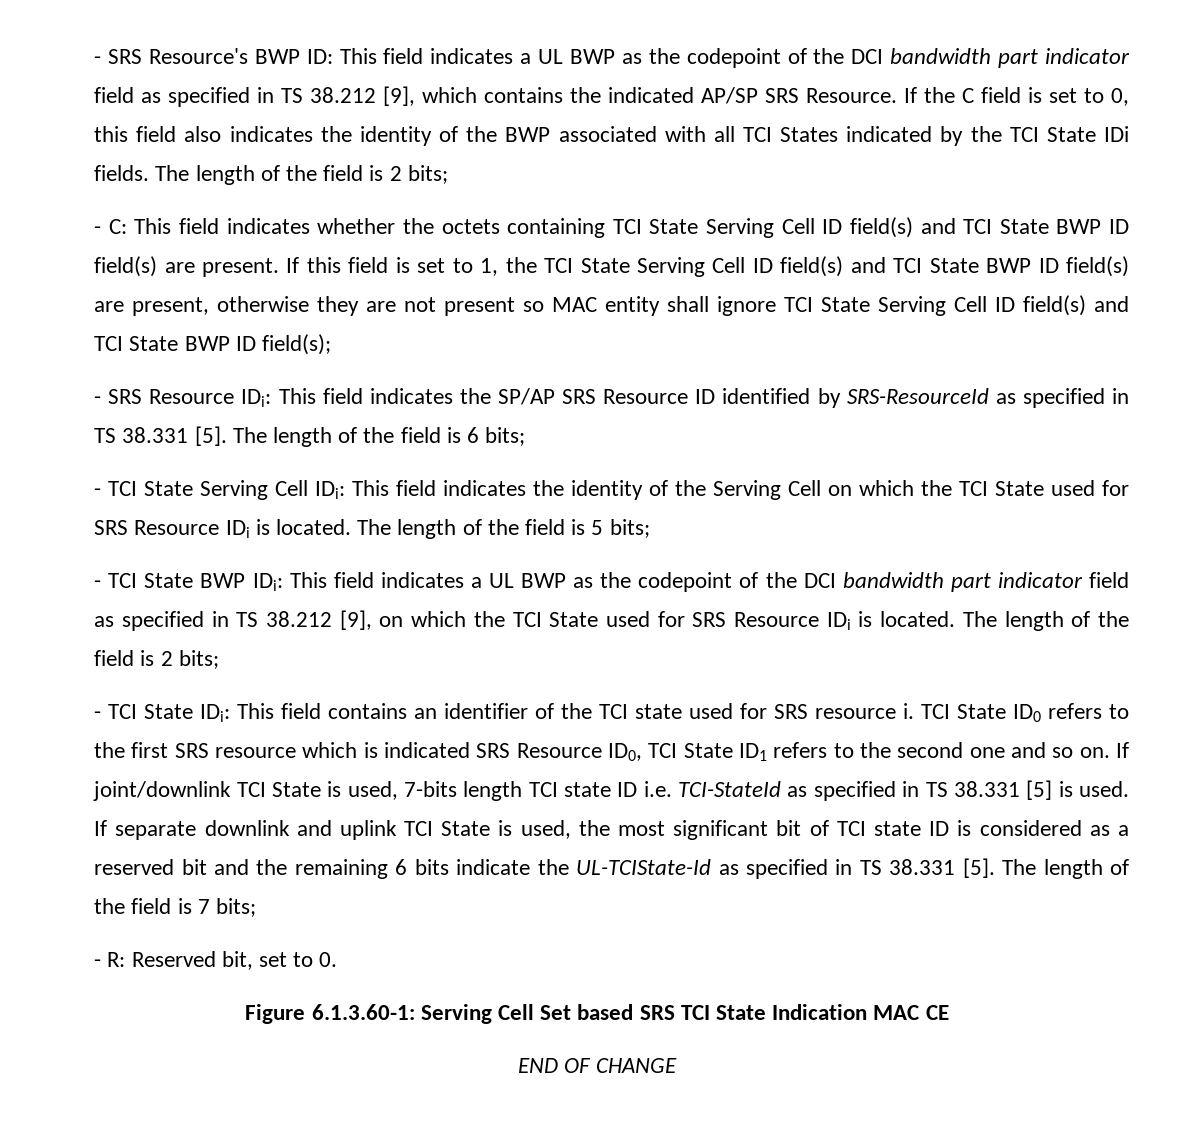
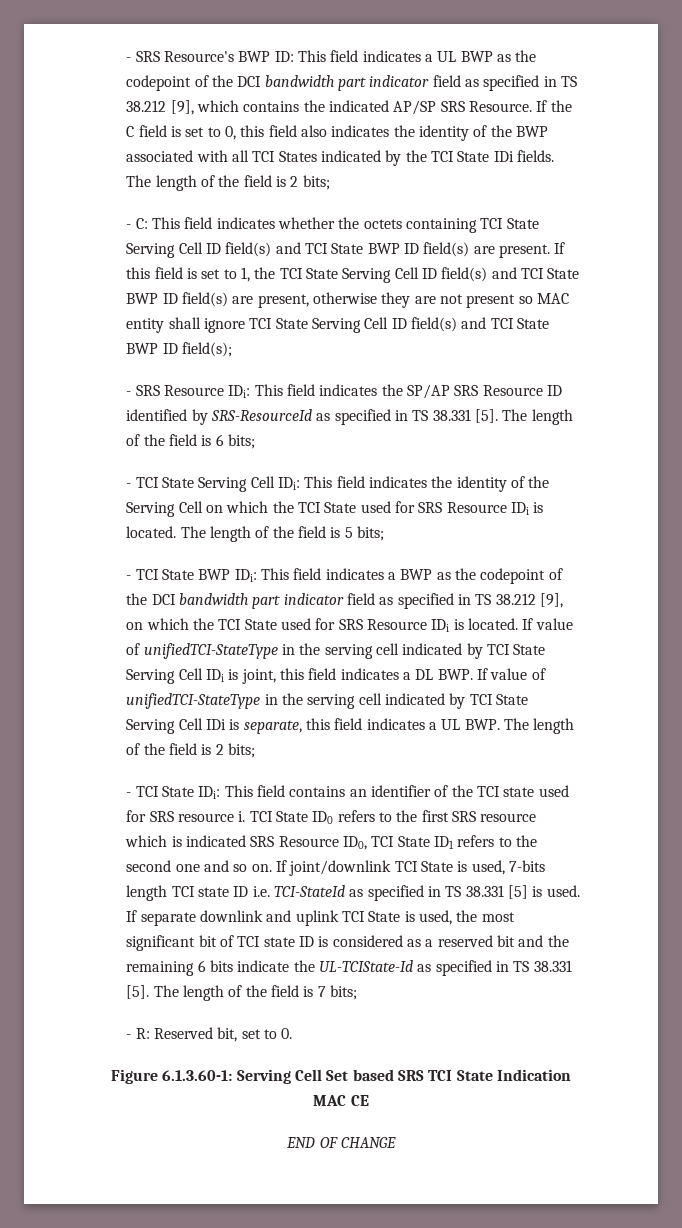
- - TCI State BWP IDi: This field indicates a UL BWP as the codepoint of the DCI bandwidth part indicator field as specified in TS 38.212 [9], on which the TCI State used for SRS Resource IDi is located. The length of the field is 2 bits;
+ - TCI State BWP IDi: This field indicates a BWP as the codepoint of the DCI bandwidth part indicator field as specified in TS 38.212 [9], on which the TCI State used for SRS Resource IDi is located. If value of unifiedTCI-StateType in the serving cell indicated by TCI State Serving Cell IDi is joint, this field indicates a DL BWP. If value of unifiedTCI-StateType in the serving cell indicated by TCI State Serving Cell IDi is separate, this field indicates a UL BWP. The length of the field is 2 bits;

